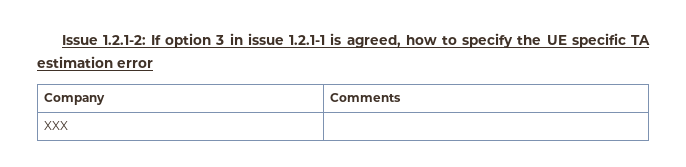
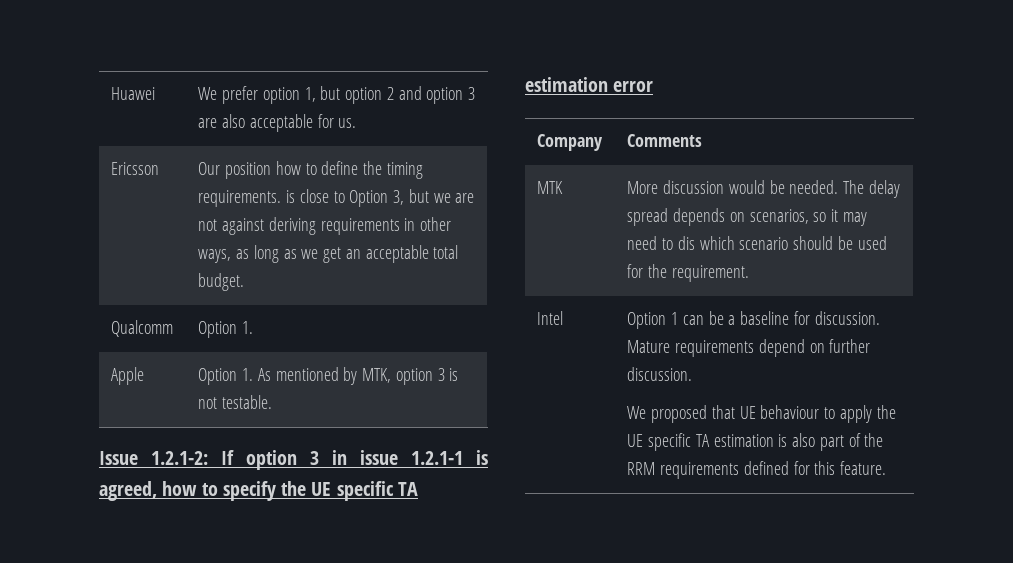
+ Huawei | We prefer option 1, but option 2 and option 3 are also acceptable for us.
+ Ericsson | Our position how to define the timing requirements. is close to Option 3, but we are not against deriving requirements in other ways, as long as we get an acceptable total budget.
+ Qualcomm | Option 1.
+ Apple | Option 1. As mentioned by MTK, option 3 is not testable.
- XXX |
+ MTK | More discussion would be needed. The delay spread depends on scenarios, so it may need to dis which scenario should be used for the requirement.
+ Intel | Option 1 can be a baseline for discussion. Mature requirements depend on further discussion.
+ We proposed that UE behaviour to apply the UE specific TA estimation is also part of the RRM requirements defined for this feature.

